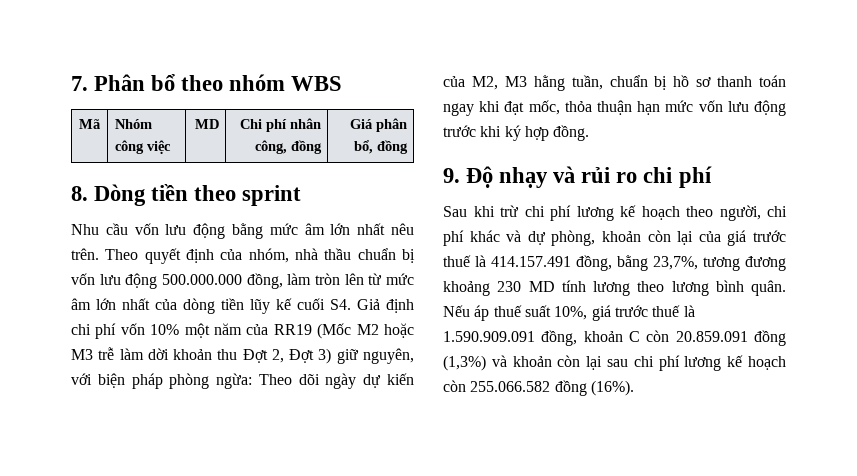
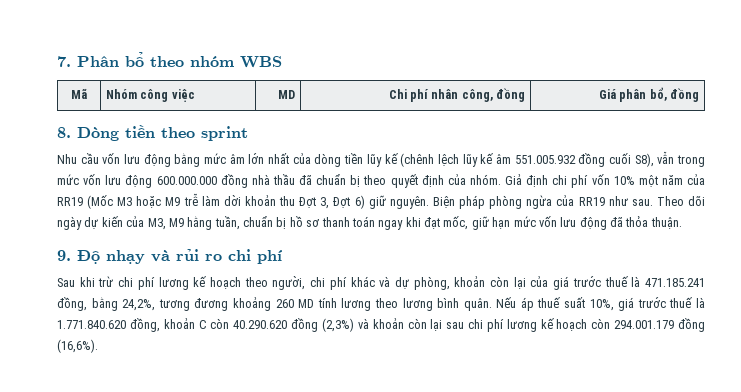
- Nhu cầu vốn lưu động bằng mức âm lớn nhất nêu trên. Theo quyết định của nhóm, nhà thầu chuẩn bị vốn lưu động 500.000.000 đồng, làm tròn lên từ mức âm lớn nhất của dòng tiền lũy kế cuối S4. Giả định chi phí vốn 10% một năm của RR19 (Mốc M2 hoặc M3 trễ làm dời khoản thu Đợt 2, Đợt 3) giữ nguyên, với biện pháp phòng ngừa: Theo dõi ngày dự kiến của M2, M3 hằng tuần, chuẩn bị hồ sơ thanh toán ngay khi đạt mốc, thỏa thuận hạn mức vốn lưu động trước khi ký hợp đồng.
+ Nhu cầu vốn lưu động bằng mức âm lớn nhất của dòng tiền lũy kế (chênh lệch lũy kế âm 551.005.932 đồng cuối S8), vẫn trong mức vốn lưu động 600.000.000 đồng nhà thầu đã chuẩn bị theo quyết định của nhóm. Giả định chi phí vốn 10% một năm của RR19 (Mốc M3 hoặc M9 trễ làm dời khoản thu Đợt 3, Đợt 6) giữ nguyên. Biện pháp phòng ngừa của RR19 như sau. Theo dõi ngày dự kiến của M3, M9 hằng tuần, chuẩn bị hồ sơ thanh toán ngay khi đạt mốc, giữ hạn mức vốn lưu động đã thỏa thuận.
- Sau khi trừ chi phí lương kế hoạch theo người, chi phí khác và dự phòng, khoản còn lại của giá trước thuế là 414.157.491 đồng, bằng 23,7%, tương đương khoảng 230 MD tính lương theo lương bình quân.
+ Sau khi trừ chi phí lương kế hoạch theo người, chi phí khác và dự phòng, khoản còn lại của giá trước thuế là 471.185.241 đồng, bằng 24,2%, tương đương khoảng 260 MD tính lương theo lương bình quân.
- Nếu áp thuế suất 10%, giá trước thuế là 1.590.909.091 đồng, khoản C còn 20.859.091 đồng (1,3%) và khoản còn lại sau chi phí lương kế hoạch còn 255.066.582 đồng (16%).
+ Nếu áp thuế suất 10%, giá trước thuế là 1.771.840.620 đồng, khoản C còn 40.290.620 đồng (2,3%) và khoản còn lại sau chi phí lương kế hoạch còn 294.001.179 đồng (16,6%).

